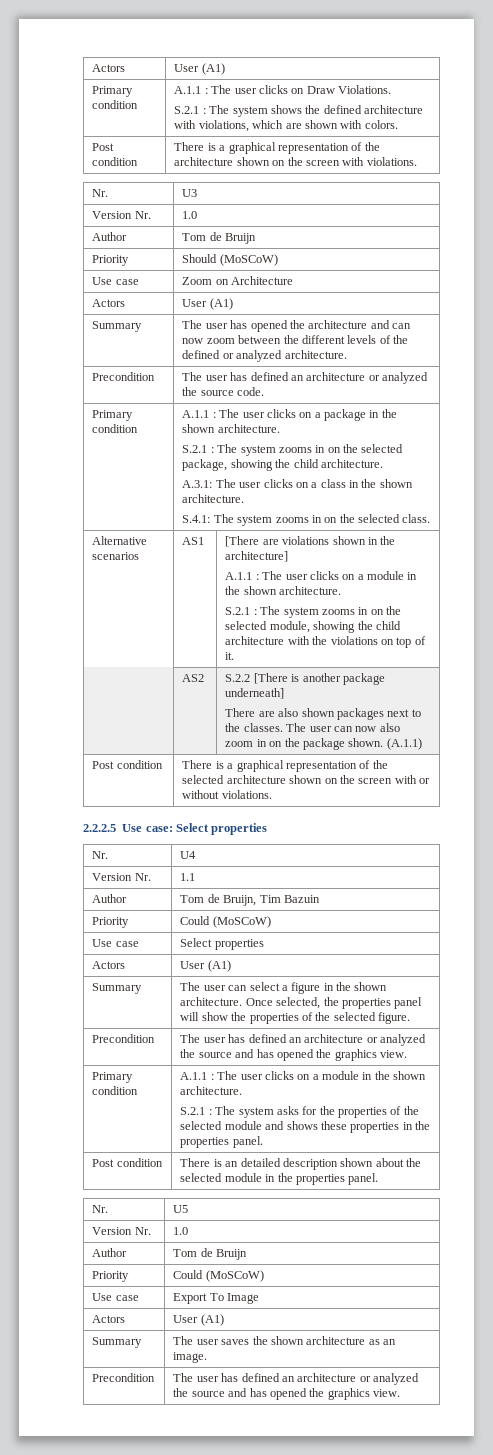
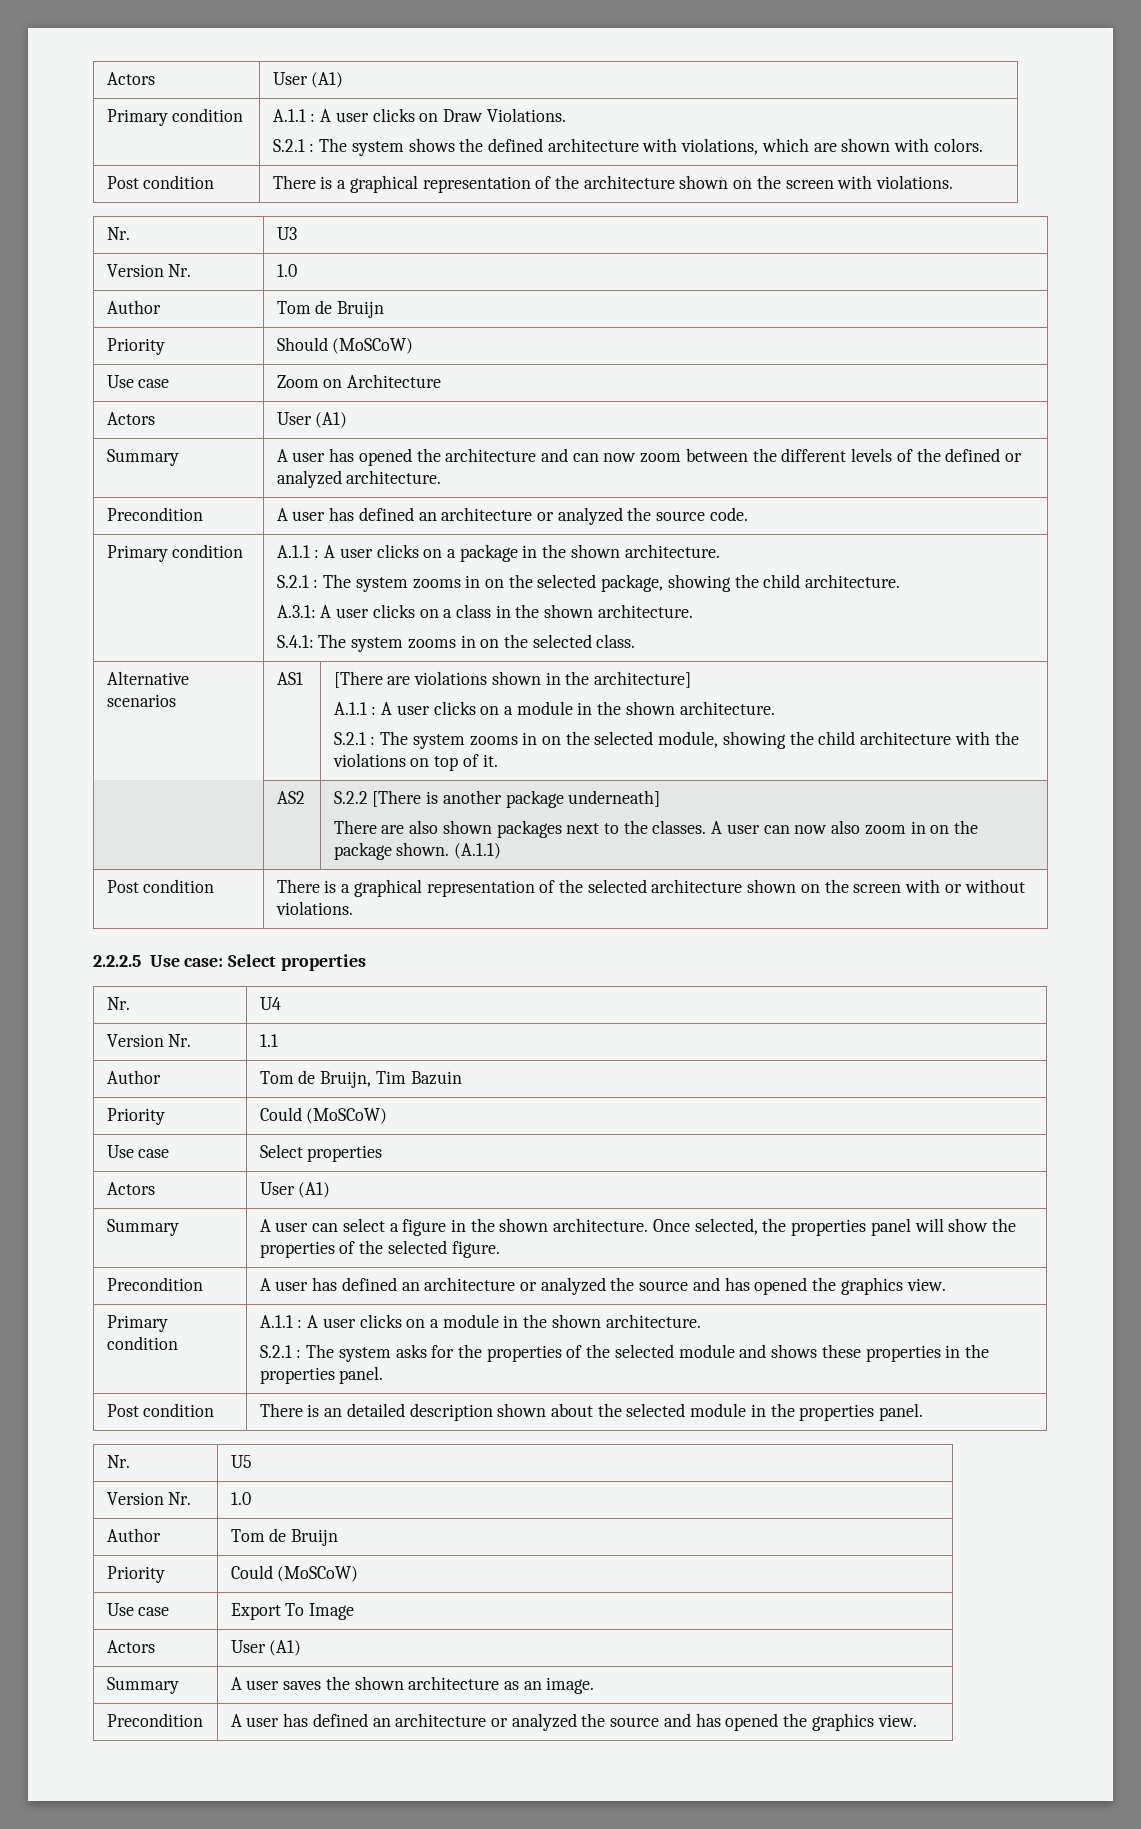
- Primary condition | A.1.1 : The user clicks on Draw Violations.
+ Primary condition | A.1.1 : A user clicks on Draw Violations.
- Summary | The user has opened the architecture and can now zoom between the different levels of the defined or analyzed architecture.
+ Summary | A user has opened the architecture and can now zoom between the different levels of the defined or analyzed architecture.
- Precondition | The user has defined an architecture or analyzed the source code.
+ Precondition | A user has defined an architecture or analyzed the source code.
- A.1.1 : The user clicks on a package in the shown architecture.
+ A.1.1 : A user clicks on a package in the shown architecture.
- A.3.1: The user clicks on a class in the shown architecture.
+ A.3.1: A user clicks on a class in the shown architecture.
  [There are violations shown in the architecture]
- A.1.1 : The user clicks on a module in the shown architecture.
+ A.1.1 : A user clicks on a module in the shown architecture.
  | AS2 | S.2.2 [There is another package underneath]
- There are also shown packages next to the classes. The user can now also zoom in on the package shown. (A.1.1)
+ There are also shown packages next to the classes. A user can now also zoom in on the package shown. (A.1.1)
- Summary | The user can select a figure in the shown architecture. Once selected, the properties panel will show the properties of the selected figure.
- Precondition | The user has defined an architecture or analyzed the source and has opened the graphics view.
+ Summary | A user can select a figure in the shown architecture. Once selected, the properties panel will show the properties of the selected figure.
+ Precondition | A user has defined an architecture or analyzed the source and has opened the graphics view.
- Primary condition | A.1.1 : The user clicks on a module in the shown architecture.
+ Primary condition | A.1.1 : A user clicks on a module in the shown architecture.
- Summary | The user saves the shown architecture as an image.
- Precondition | The user has defined an architecture or analyzed the source and has opened the graphics view.
+ Summary | A user saves the shown architecture as an image.
+ Precondition | A user has defined an architecture or analyzed the source and has opened the graphics view.

